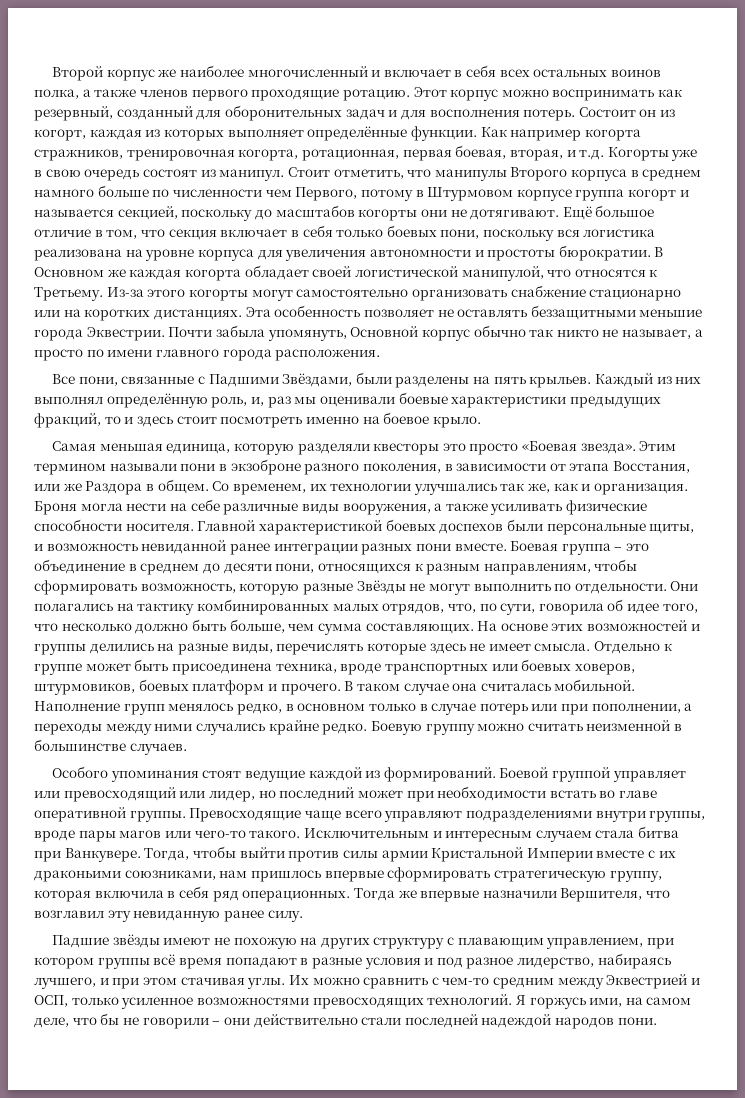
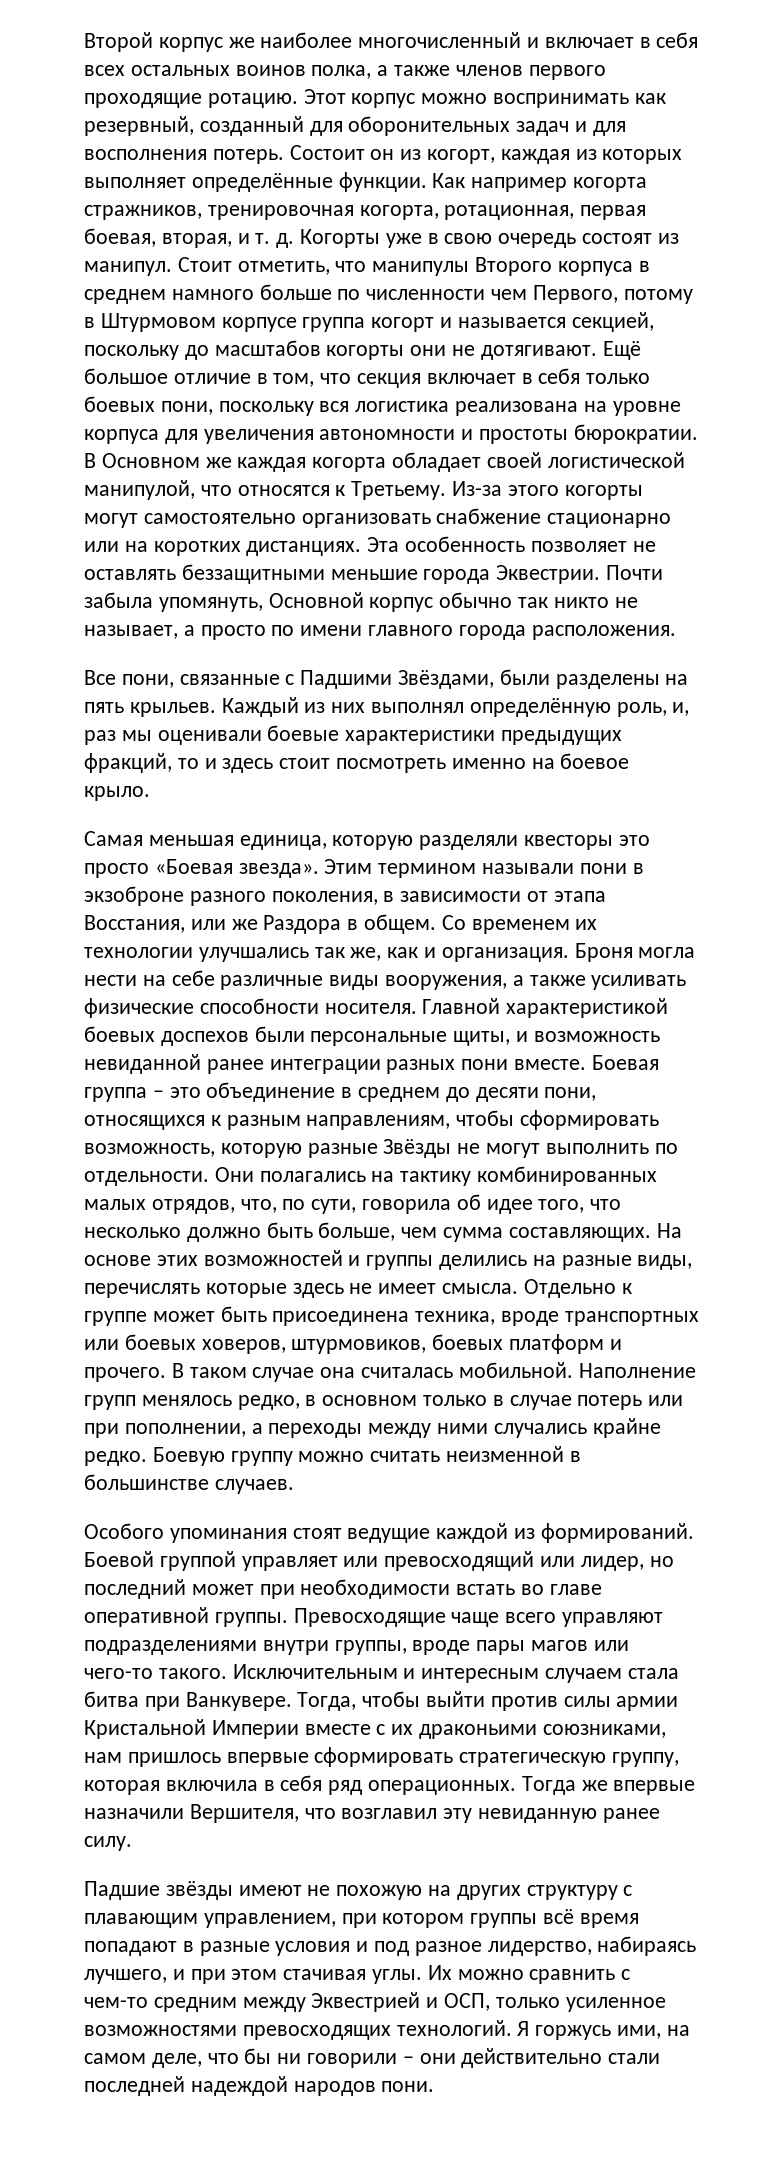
- Как например когорта стражников, тренировочная когорта, ротационная, первая боевая, вторая, и т.д. Когорты уже в свою очередь состоят из манипул.
+ Как например когорта стражников, тренировочная когорта, ротационная, первая боевая, вторая, и т. д. Когорты уже в свою очередь состоят из манипул.
- Со временем, их технологии улучшались так же, как и организация.
+ Со временем их технологии улучшались так же, как и организация.
- Я горжусь ими, на самом деле, что бы не говорили – они действительно стали последней надеждой народов пони.
+ Я горжусь ими, на самом деле, что бы ни говорили – они действительно стали последней надеждой народов пони.

